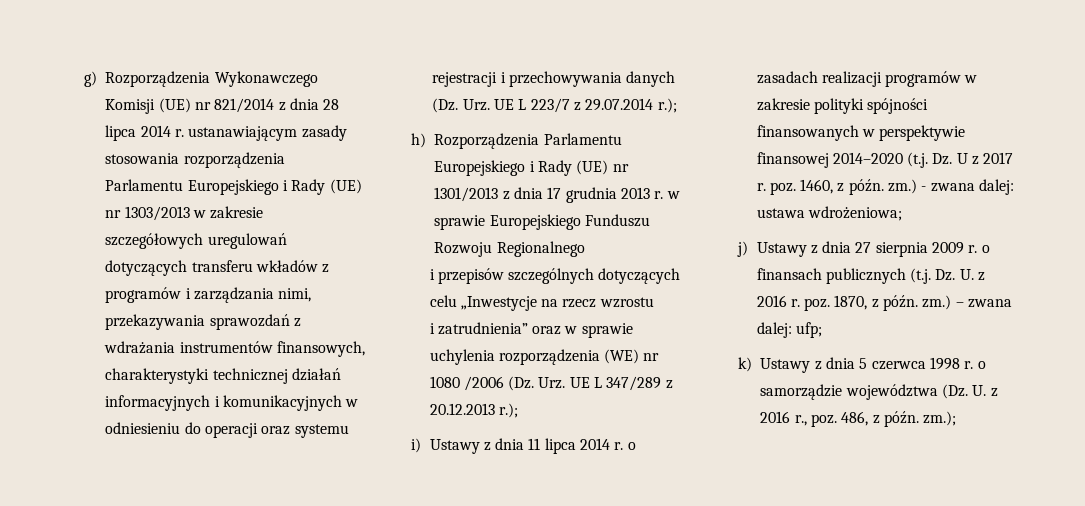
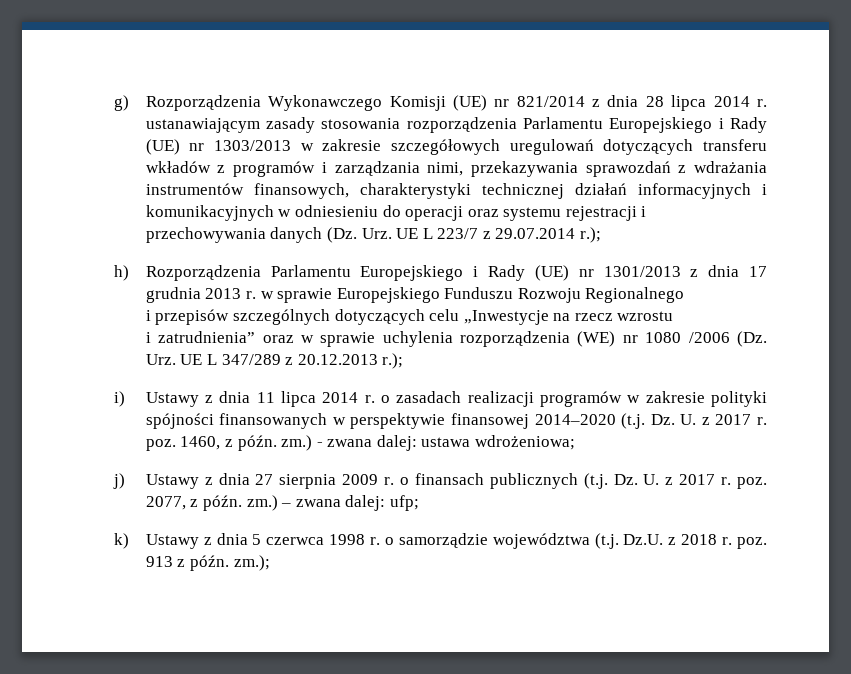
- i) Ustawy z dnia 11 lipca 2014 r. o zasadach realizacji programów w zakresie polityki spójności finansowanych w perspektywie finansowej 2014–2020 (t.j. Dz. U z 2017 r. poz. 1460, z późn. zm.)
+ i) Ustawy z dnia 11 lipca 2014 r. o zasadach realizacji programów w zakresie polityki spójności finansowanych w perspektywie finansowej 2014–2020 (t.j. Dz. U. z 2017 r. poz. 1460, z późn. zm.)
- j) Ustawy z dnia 27 sierpnia 2009 r. o finansach publicznych (t.j. Dz. U. z 2016 r. poz. 1870, z późn. zm.)
+ j) Ustawy z dnia 27 sierpnia 2009 r. o finansach publicznych (t.j. Dz. U. z 2017 r. poz. 2077, z późn. zm.)
- k) Ustawy z dnia 5 czerwca 1998 r. o samorządzie województwa (Dz. U. z 2016 r., poz. 486, z późn. zm.);
+ k) Ustawy z dnia 5 czerwca 1998 r. o samorządzie województwa (t.j. Dz.U. z 2018 r. poz. 913 z późn. zm.);

